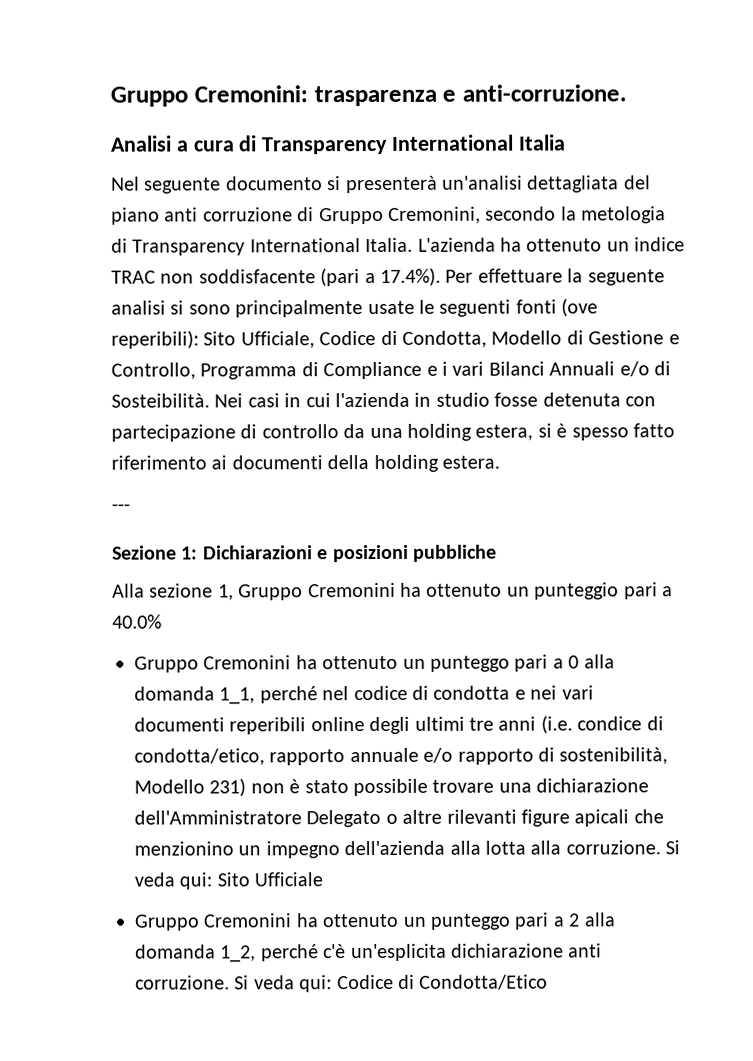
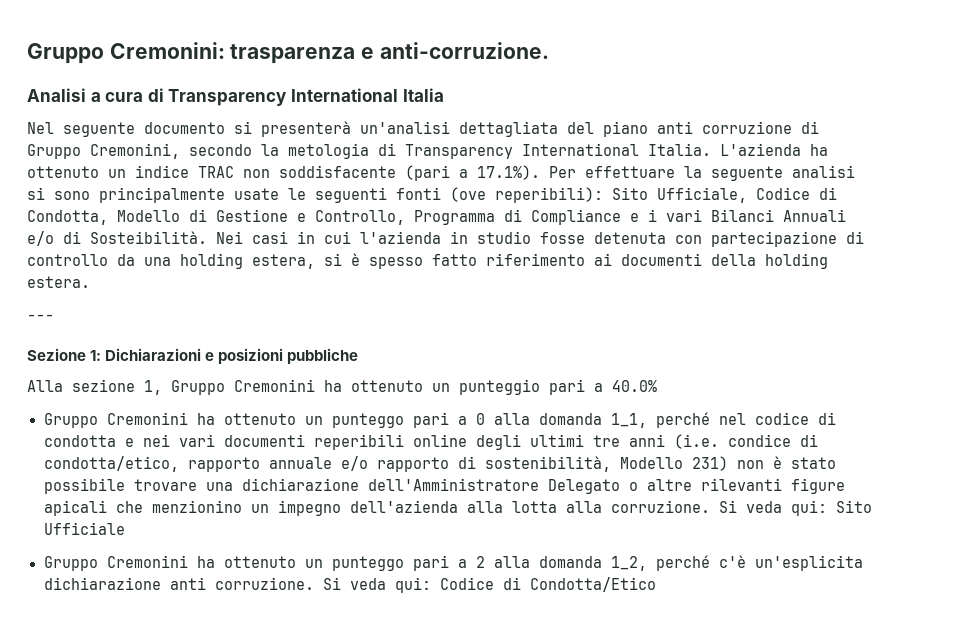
- L'azienda ha ottenuto un indice TRAC non soddisfacente (pari a 17.4%). Per effettuare la seguente analisi si sono principalmente usate le seguenti fonti (ove reperibili): Sito Ufficiale, Codice di Condotta, Modello di Gestione e Controllo, Programma di Compliance e i vari Bilanci Annuali e/o di Sosteibilità.
+ L'azienda ha ottenuto un indice TRAC non soddisfacente (pari a 17.1%). Per effettuare la seguente analisi si sono principalmente usate le seguenti fonti (ove reperibili): Sito Ufficiale, Codice di Condotta, Modello di Gestione e Controllo, Programma di Compliance e i vari Bilanci Annuali e/o di Sosteibilità.

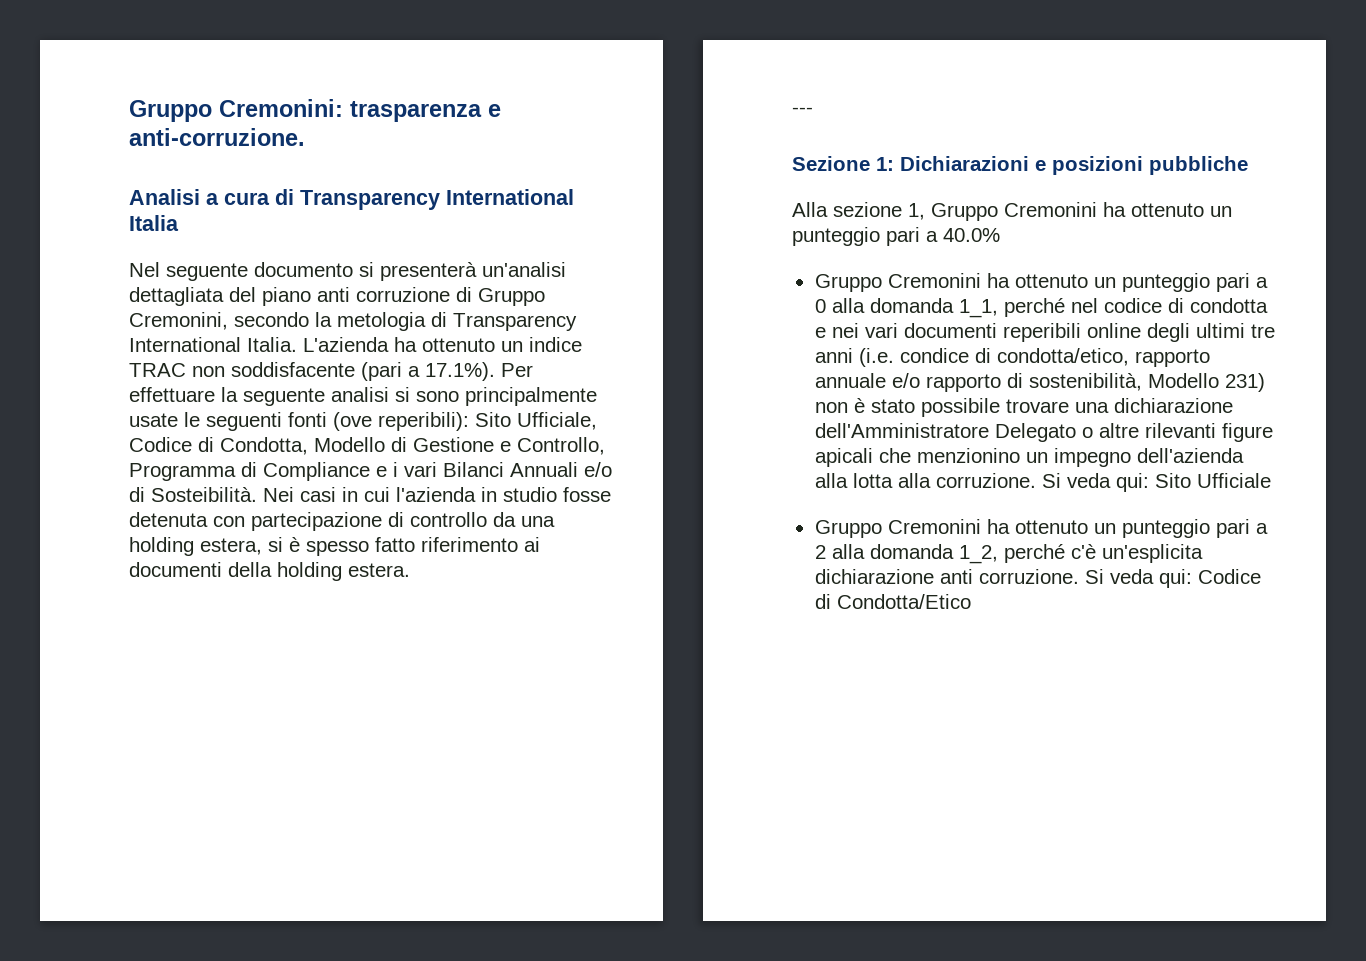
- Gruppo Cremonini ha ottenuto un punteggo pari a 0 alla domanda 1_1, perché nel codice di condotta e nei vari documenti reperibili online degli ultimi tre anni (i.e. condice di condotta/etico, rapporto annuale e/o rapporto di sostenibilità, Modello 231) non è stato possibile trovare una dichiarazione dell'Amministratore Delegato o altre rilevanti figure apicali che menzionino un impegno dell'azienda alla lotta alla corruzione.
+ Gruppo Cremonini ha ottenuto un punteggio pari a 0 alla domanda 1_1, perché nel codice di condotta e nei vari documenti reperibili online degli ultimi tre anni (i.e. condice di condotta/etico, rapporto annuale e/o rapporto di sostenibilità, Modello 231) non è stato possibile trovare una dichiarazione dell'Amministratore Delegato o altre rilevanti figure apicali che menzionino un impegno dell'azienda alla lotta alla corruzione.
- Gruppo Cremonini ha ottenuto un punteggo pari a 2 alla domanda 1_2, perché c'è un'esplicita dichiarazione anti corruzione.
+ Gruppo Cremonini ha ottenuto un punteggio pari a 2 alla domanda 1_2, perché c'è un'esplicita dichiarazione anti corruzione.

